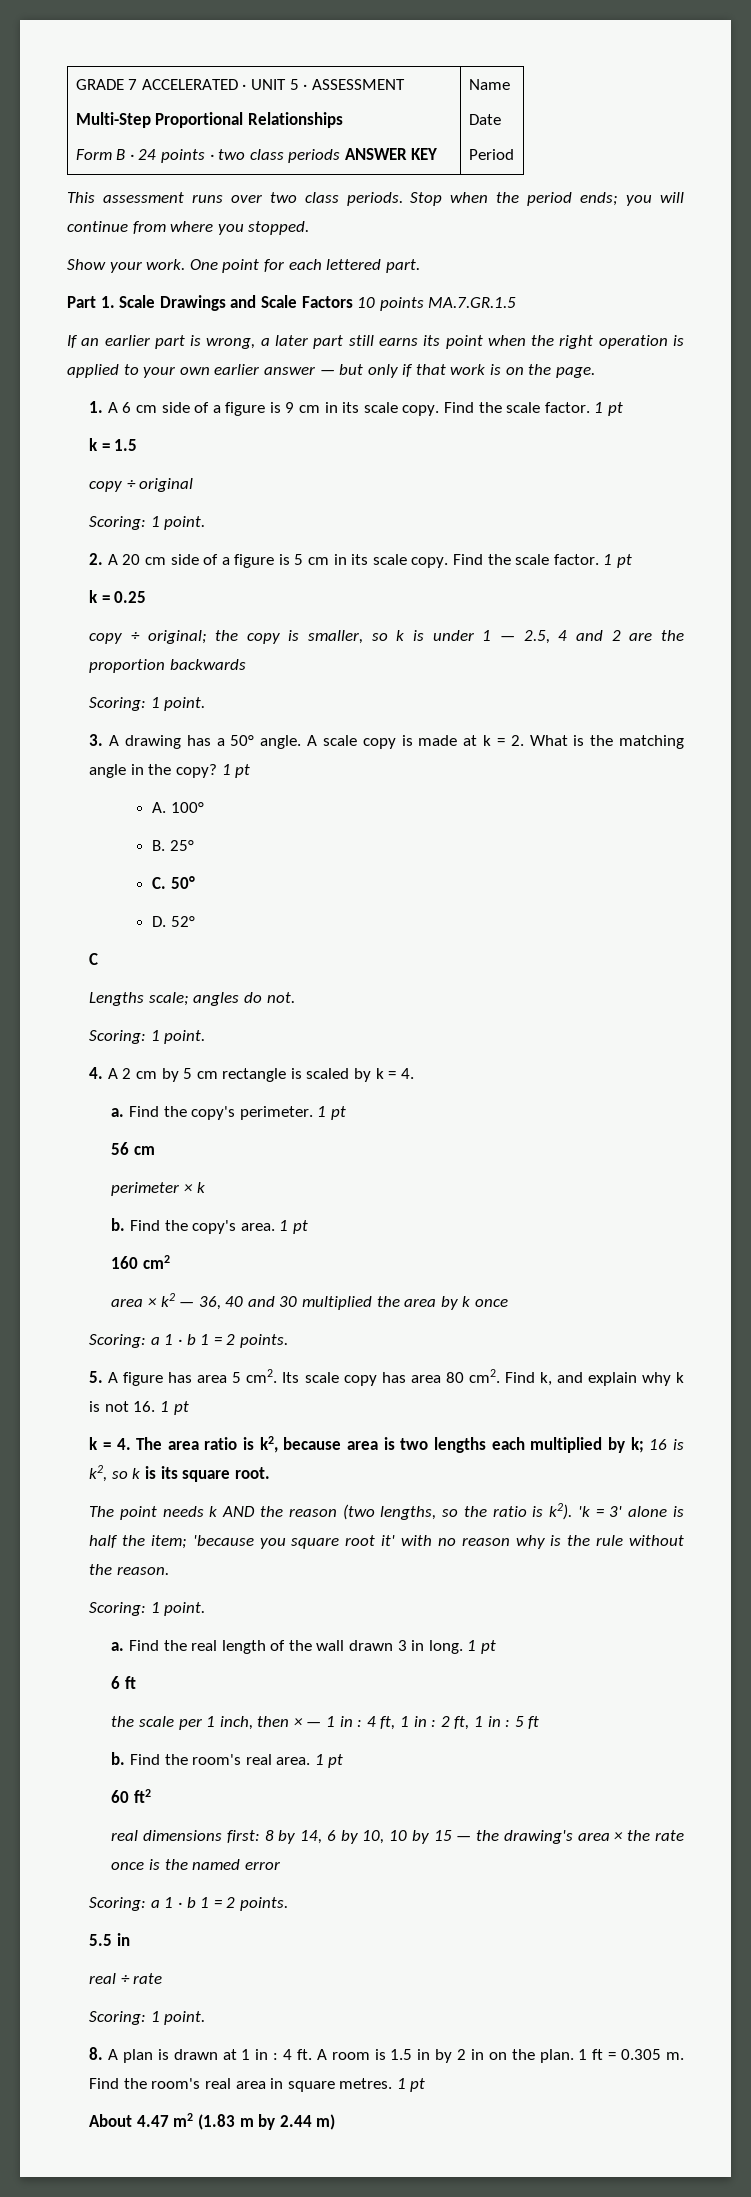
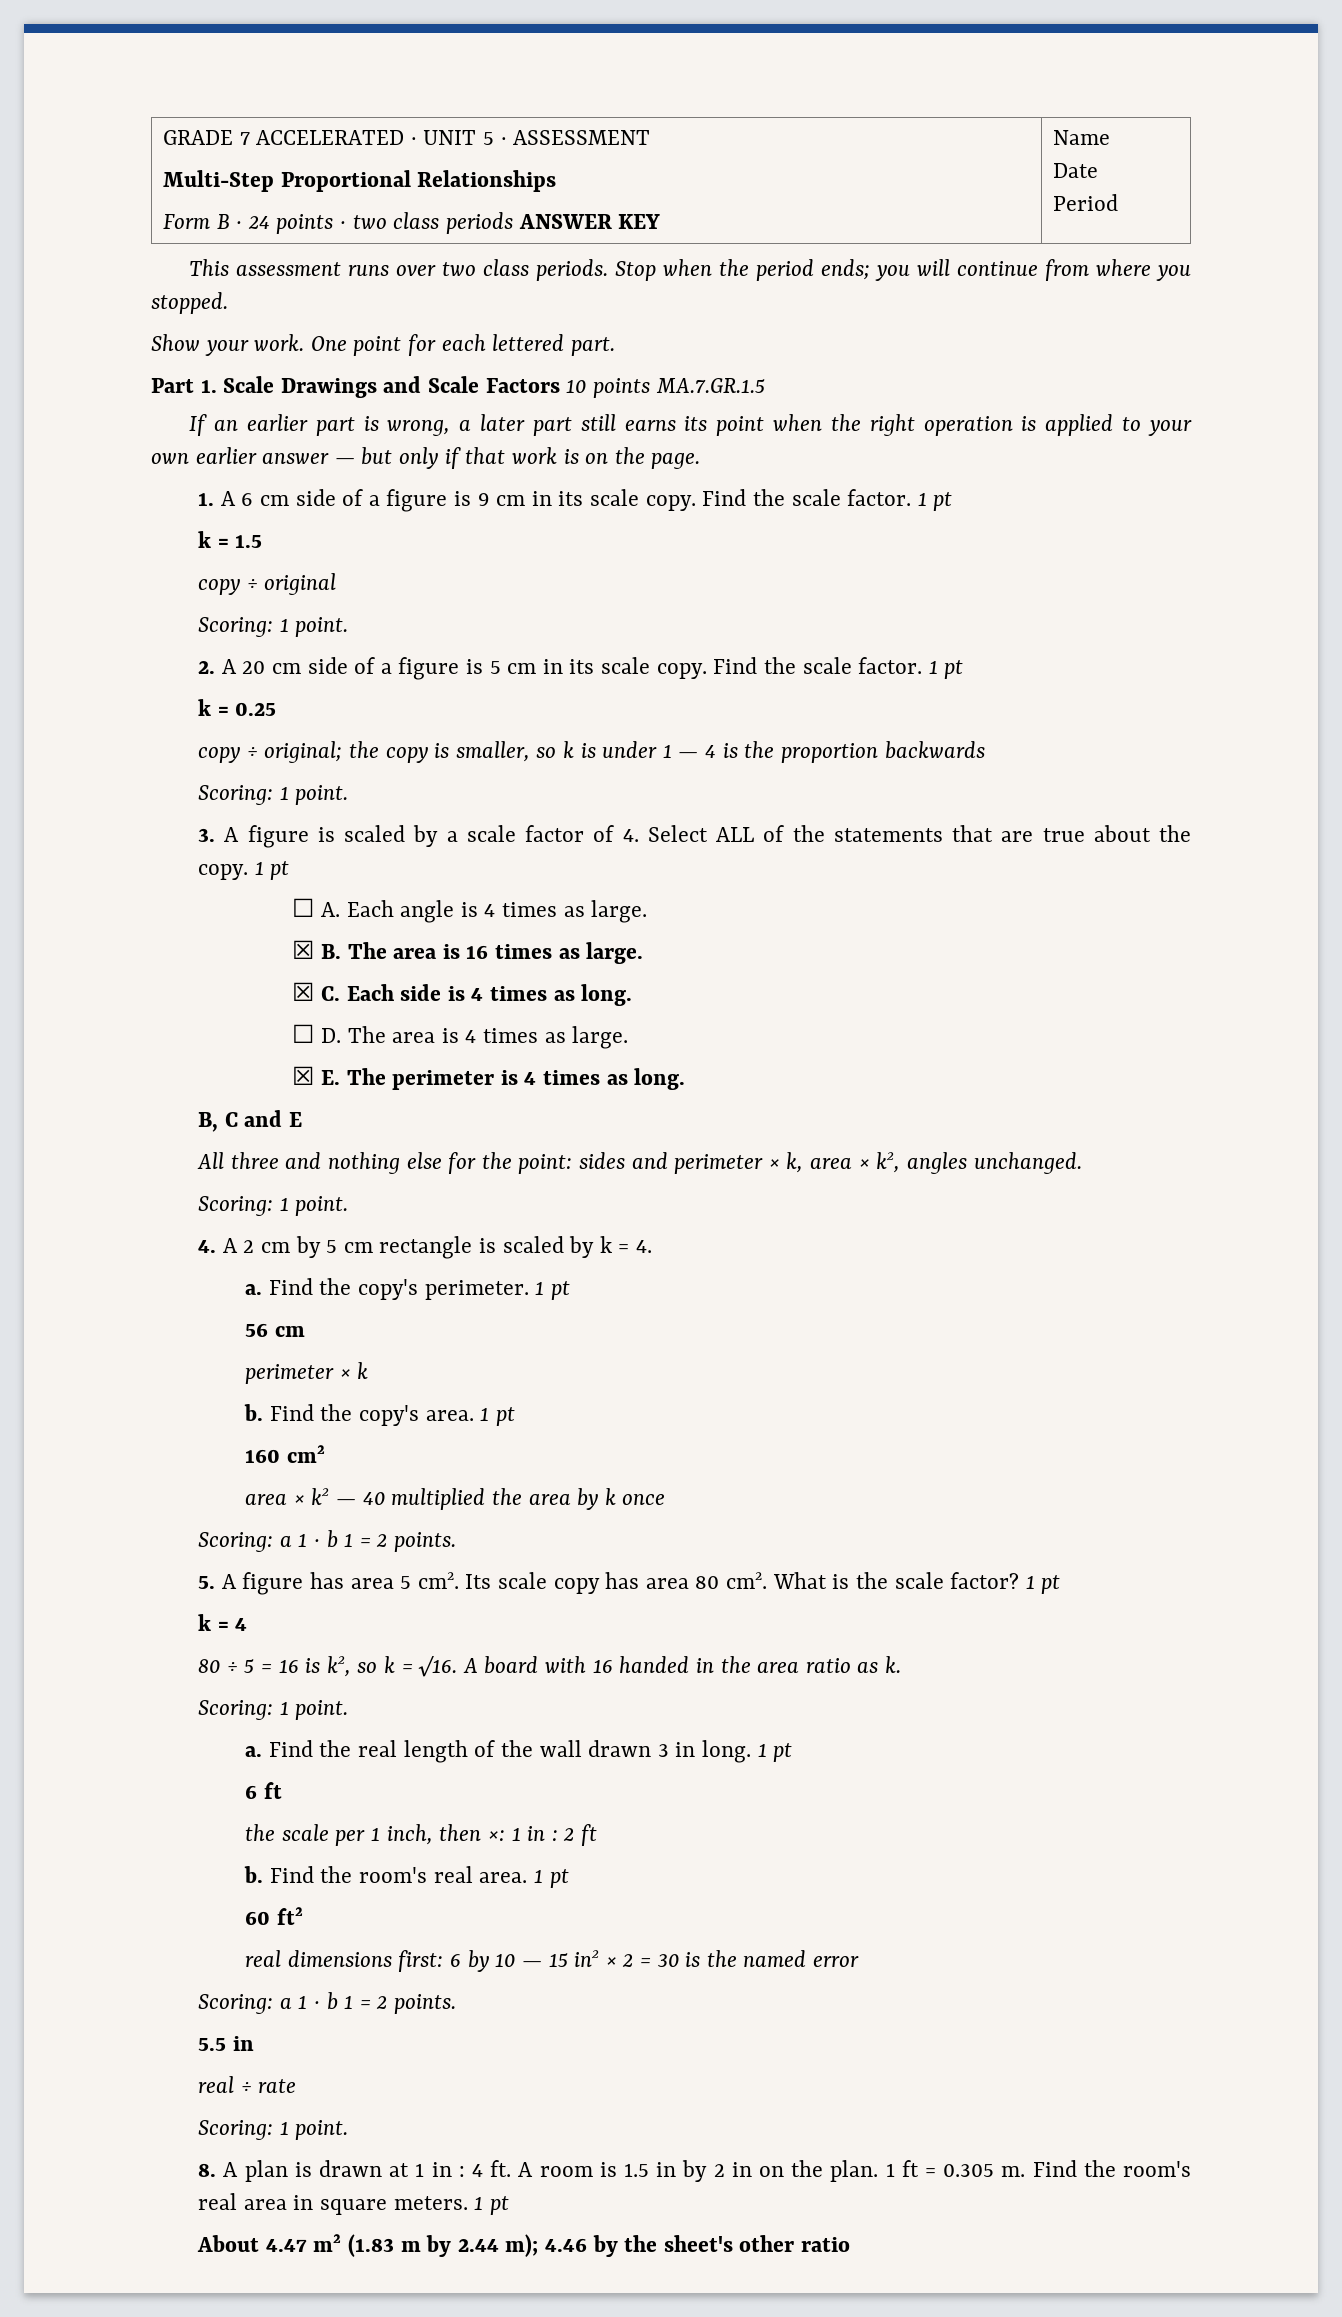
- copy ÷ original; the copy is smaller, so k is under 1 — 2.5, 4 and 2 are the proportion backwards
+ copy ÷ original; the copy is smaller, so k is under 1 — 4 is the proportion backwards
- 3. A drawing has a 50° angle. A scale copy is made at k = 2. What is the matching angle in the copy? 1 pt
- A. 100°
- B. 25°
- C. 50°
- D. 52°
- C
- Lengths scale; angles do not.
+ 3. A figure is scaled by a scale factor of 4. Select ALL of the statements that are true about the copy. 1 pt
+ ☐ A. Each angle is 4 times as large.
+ ☒ B. The area is 16 times as large.
+ ☒ C. Each side is 4 times as long.
+ ☐ D. The area is 4 times as large.
+ ☒ E. The perimeter is 4 times as long.
+ B, C and E
+ All three and nothing else for the point: sides and perimeter × k, area × k2, angles unchanged.
- area × k2 — 36, 40 and 30 multiplied the area by k once
+ area × k2 — 40 multiplied the area by k once
- Find k, and explain why k is not 16. 1 pt
- k = 4. The area ratio is k2, because area is two lengths each multiplied by k; 16 is k2, so k is its square root.
- The point needs k AND the reason (two lengths, so the ratio is k2). 'k = 3' alone is half the item; 'because you square root it' with no reason why is the rule without the reason.
+ What is the scale factor? 1 pt
+ k = 4
+ 80 ÷ 5 = 16 is k2, so k = √16. A board with 16 handed in the area ratio as k.
- the scale per 1 inch, then × — 1 in : 4 ft, 1 in : 2 ft, 1 in : 5 ft
+ the scale per 1 inch, then ×: 1 in : 2 ft
- real dimensions first: 8 by 14, 6 by 10, 10 by 15 — the drawing's area × the rate once is the named error
+ real dimensions first: 6 by 10 — 15 in2 × 2 = 30 is the named error
- Find the room's real area in square metres.
+ Find the room's real area in square meters.
- About 4.47 m2 (1.83 m by 2.44 m)
+ About 4.47 m2 (1.83 m by 2.44 m); 4.46 by the sheet's other ratio

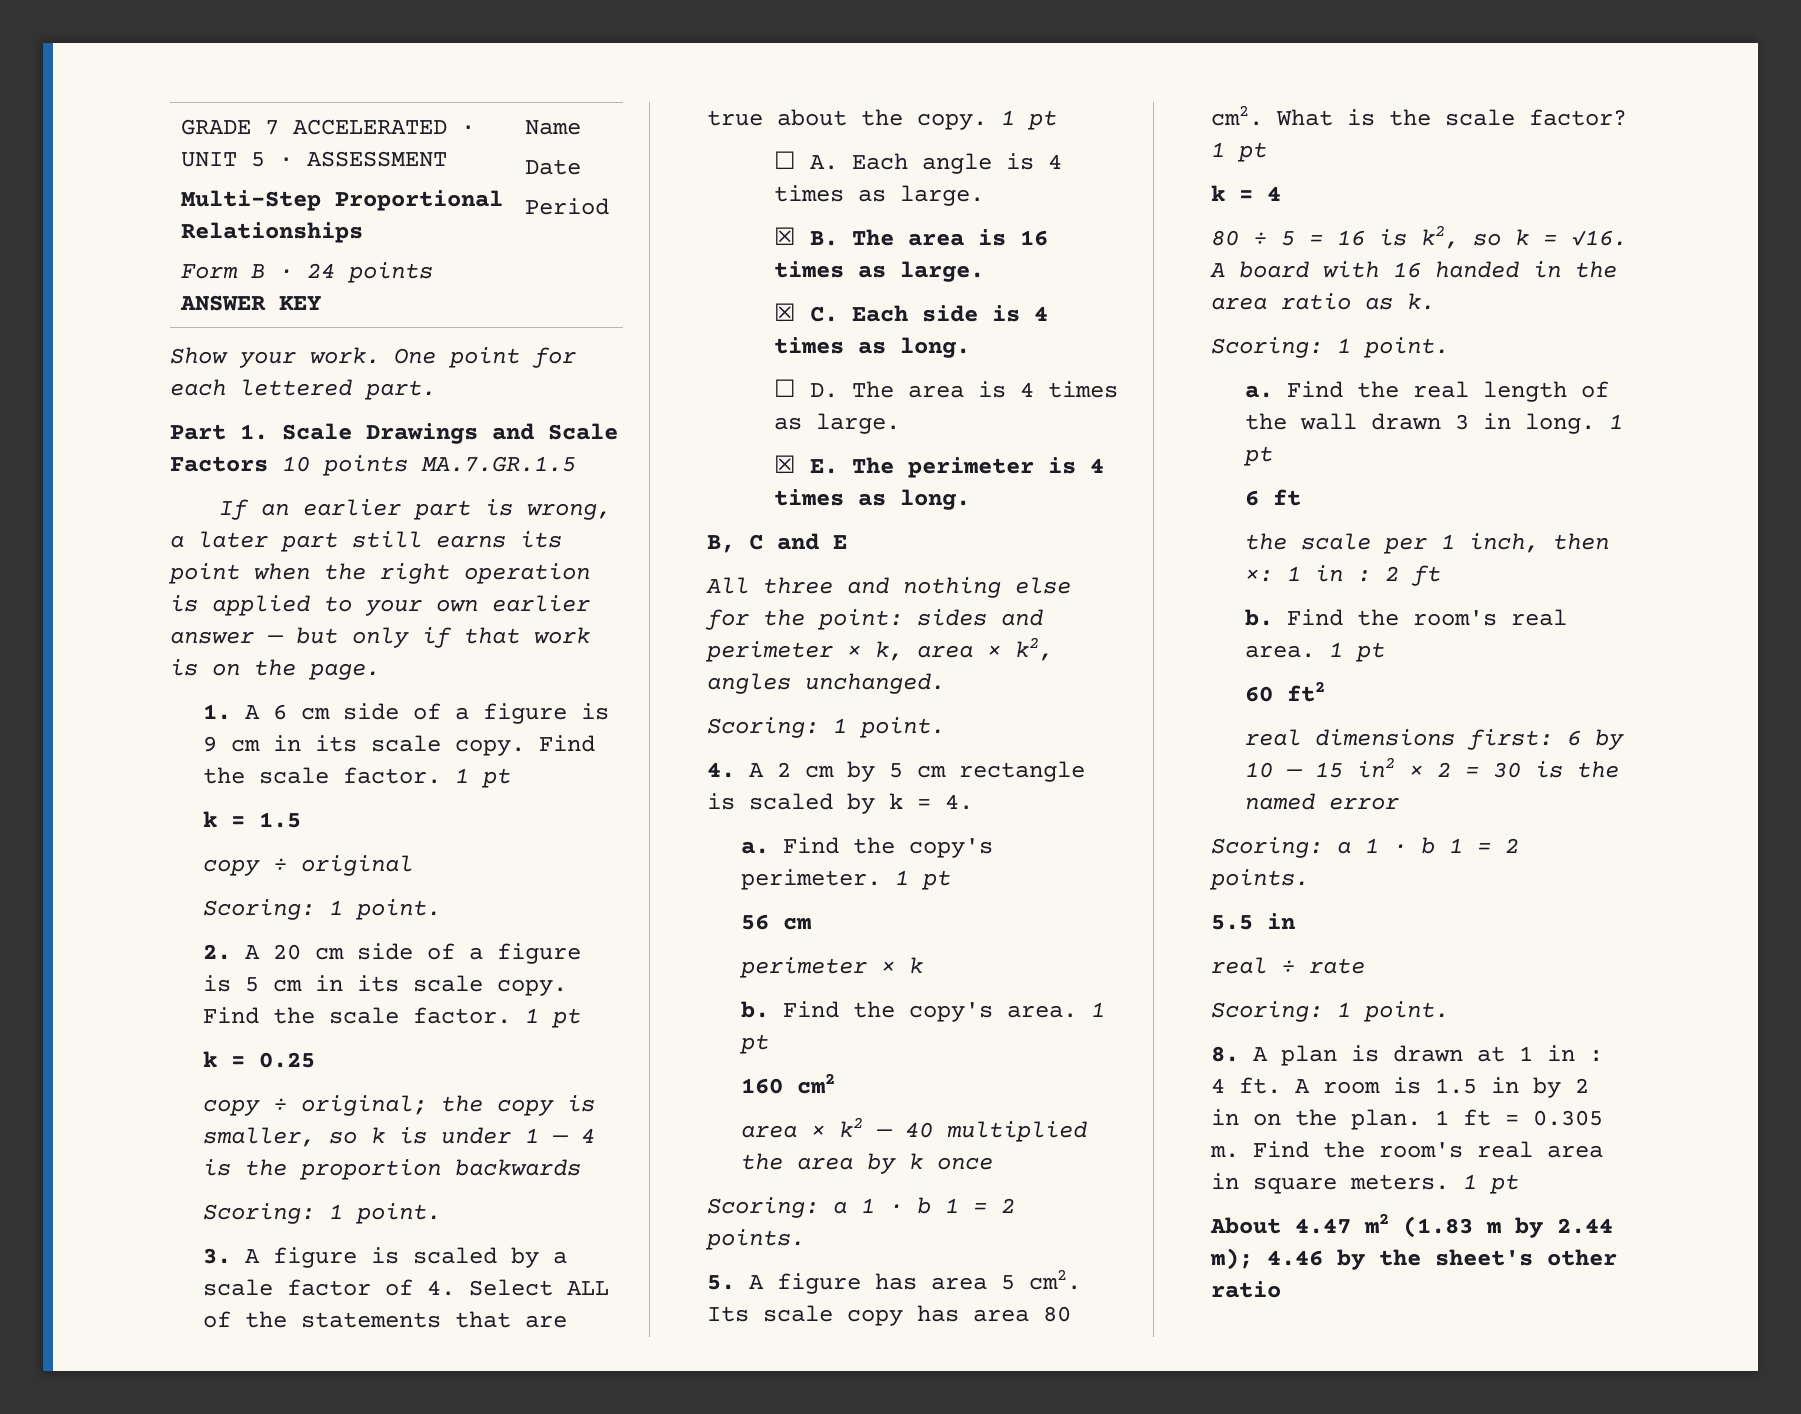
  GRADE 7 ACCELERATED · UNIT 5 · ASSESSMENT
  Multi-Step Proportional Relationships
- Form B · 24 points · two class periods ANSWER KEY | Name
+ Form B · 24 points ANSWER KEY | Name
- This assessment runs over two class periods. Stop when the period ends; you will continue from where you stopped.

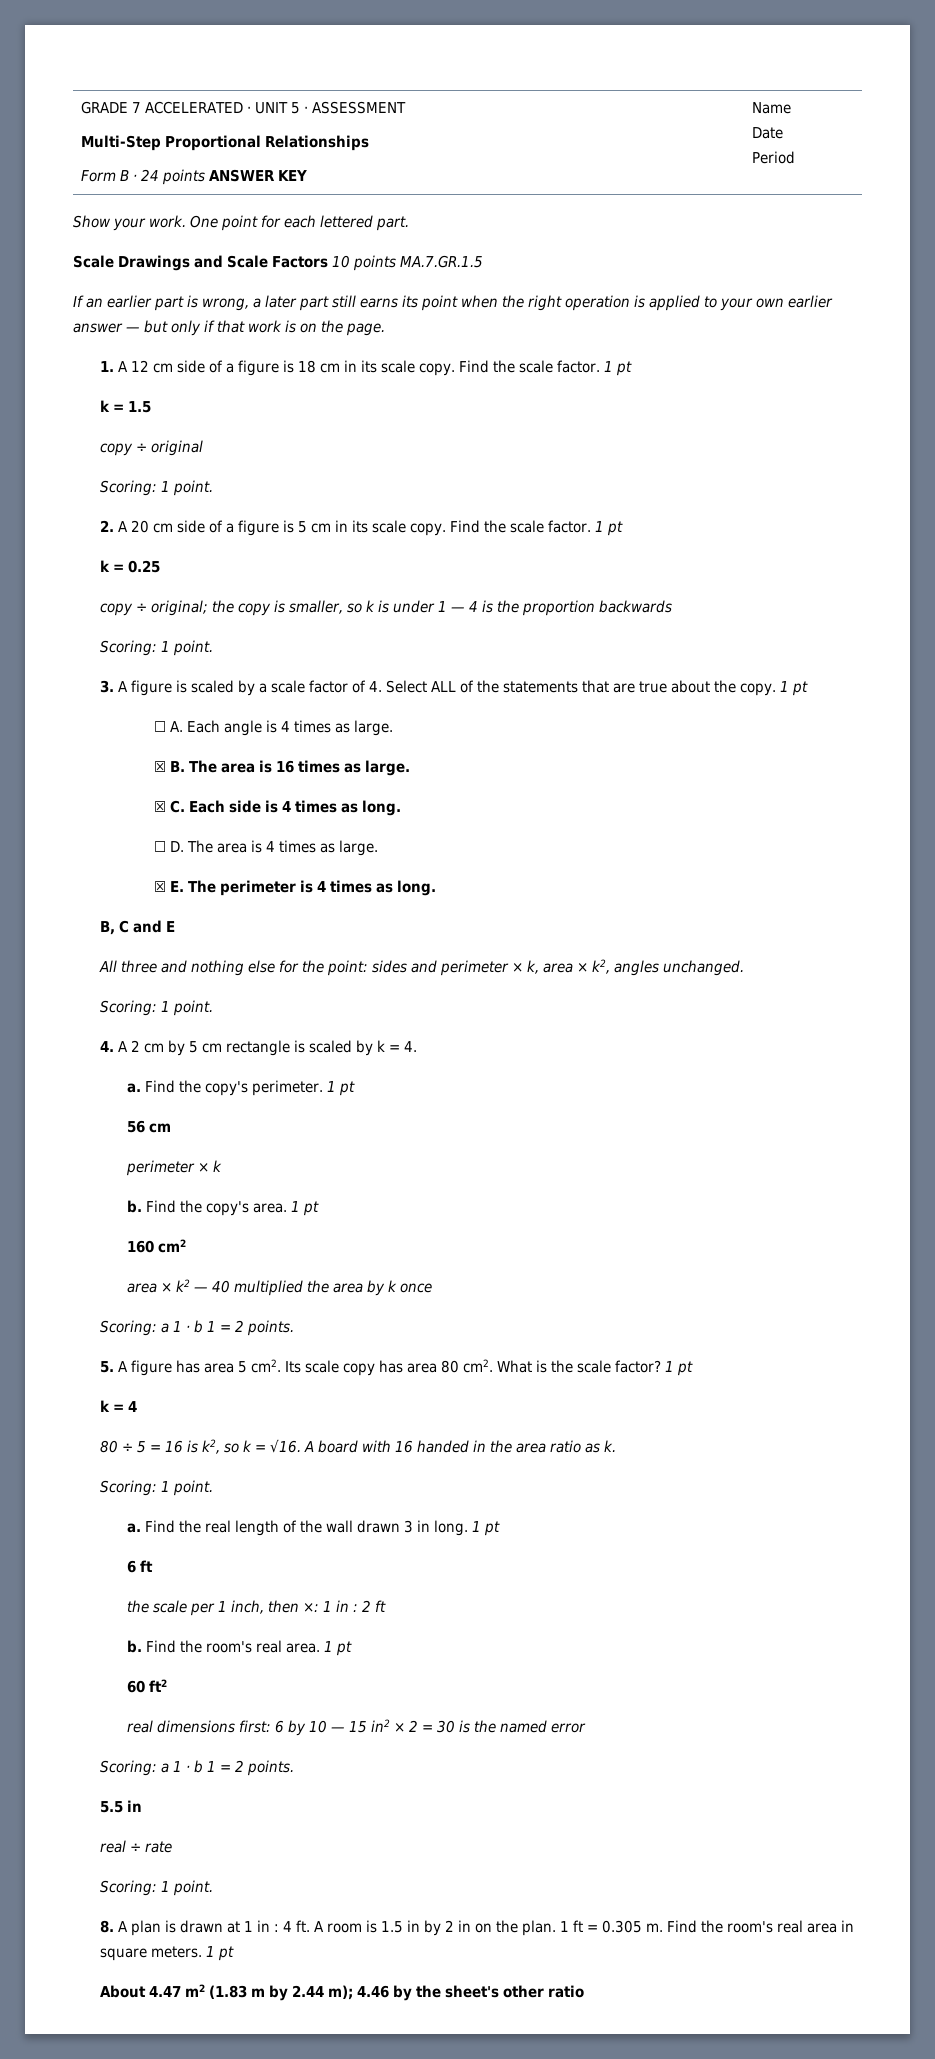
- Part 1. Scale Drawings and Scale Factors 10 points MA.7.GR.1.5
+ Scale Drawings and Scale Factors 10 points MA.7.GR.1.5
- 1. A 6 cm side of a figure is 9 cm in its scale copy.
+ 1. A 12 cm side of a figure is 18 cm in its scale copy.

